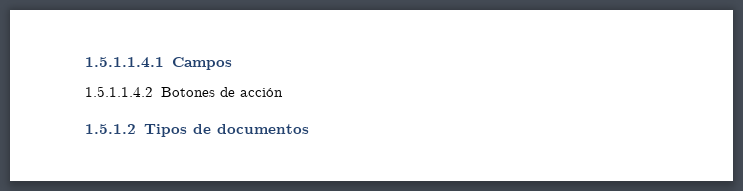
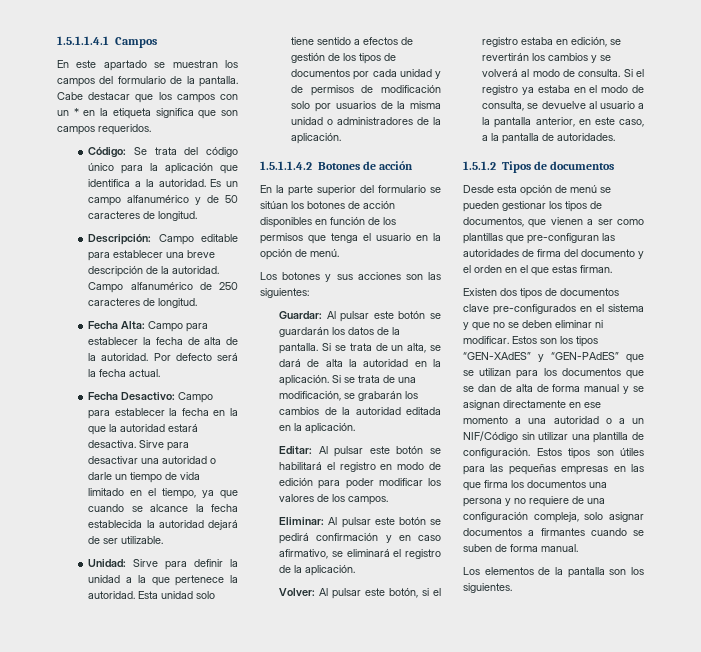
+ En este apartado se muestran los campos del formulario de la pantalla. Cabe destacar que los campos con un * en la etiqueta significa que son campos requeridos.
+ Código: Se trata del código único para la aplicación que identifica a la autoridad. Es un campo alfanumérico y de 50 caracteres de longitud.
+ Descripción: Campo editable para establecer una breve descripción de la autoridad. Campo alfanumérico de 250 caracteres de longitud.
+ Fecha Alta: Campo para establecer la fecha de alta de la autoridad. Por defecto será la fecha actual.
+ Fecha Desactivo: Campo para establecer la fecha en la que la autoridad estará desactiva. Sirve para desactivar una autoridad o darle un tiempo de vida limitado en el tiempo, ya que cuando se alcance la fecha establecida la autoridad dejará de ser utilizable.
+ Unidad: Sirve para definir la unidad a la que pertenece la autoridad. Esta unidad solo tiene sentido a efectos de gestión de los tipos de documentos por cada unidad y de permisos de modificación solo por usuarios de la misma unidad o administradores de la aplicación.
  1.5.1.1.4.2 Botones de acción
+ En la parte superior del formulario se sitúan los botones de acción disponibles en función de los permisos que tenga el usuario en la opción de menú.
+ Los botones y sus acciones son las siguientes:
+ Guardar: Al pulsar este botón se guardarán los datos de la pantalla. Si se trata de un alta, se dará de alta la autoridad en la aplicación. Si se trata de una modificación, se grabarán los cambios de la autoridad editada en la aplicación.
+ Editar: Al pulsar este botón se habilitará el registro en modo de edición para poder modificar los valores de los campos.
+ Eliminar: Al pulsar este botón se pedirá confirmación y en caso afirmativo, se eliminará el registro de la aplicación.
+ Volver: Al pulsar este botón, si el registro estaba en edición, se revertirán los cambios y se volverá al modo de consulta. Si el registro ya estaba en el modo de consulta, se devuelve al usuario a la pantalla anterior, en este caso, a la pantalla de autoridades.
  1.5.1.2 Tipos de documentos
+ Desde esta opción de menú se pueden gestionar los tipos de documentos, que vienen a ser como plantillas que pre-configuran las autoridades de firma del documento y el orden en el que estas firman.
+ Existen dos tipos de documentos clave pre-configurados en el sistema y que no se deben eliminar ni modificar. Estos son los tipos “GEN-XAdES” y “GEN-PAdES” que se utilizan para los documentos que se dan de alta de forma manual y se asignan directamente en ese momento a una autoridad o a un NIF/Código sin utilizar una plantilla de configuración. Estos tipos son útiles para las pequeñas empresas en las que firma los documentos una persona y no requiere de una configuración compleja, solo asignar documentos a firmantes cuando se suben de forma manual.
+ Los elementos de la pantalla son los siguientes.

